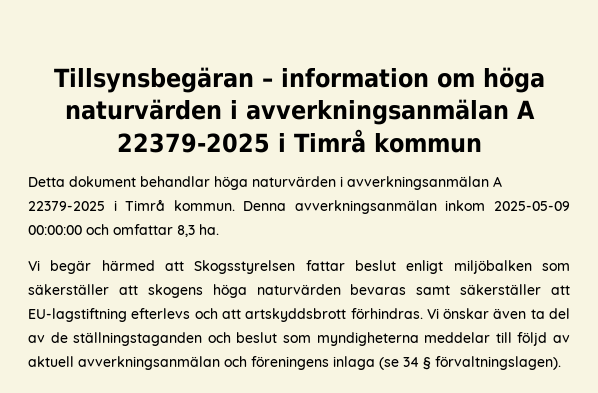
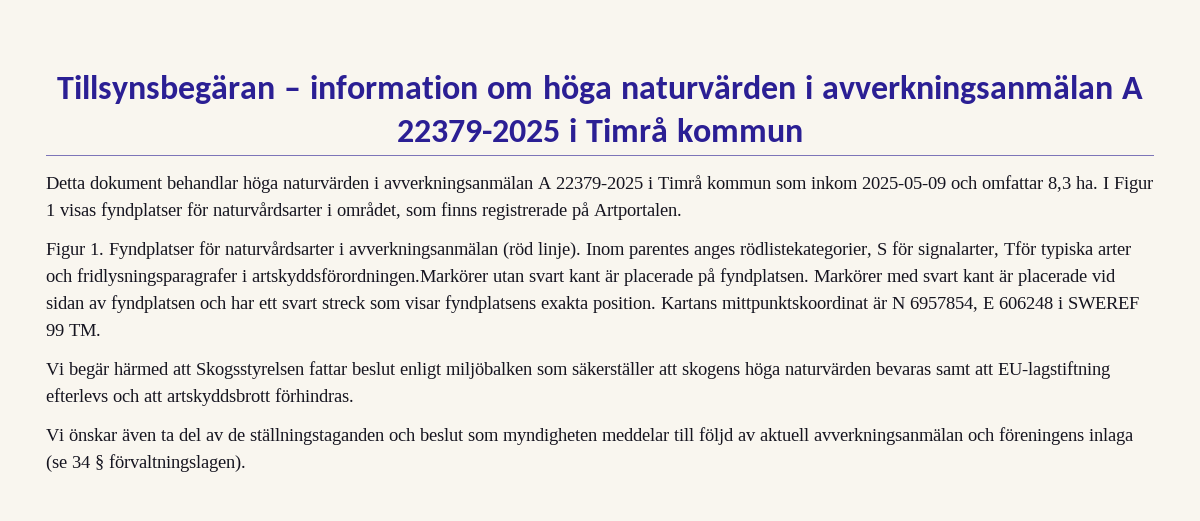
- Detta dokument behandlar höga naturvärden i avverkningsanmälan A 22379-2025 i Timrå kommun. Denna avverkningsanmälan inkom 2025-05-09 00:00:00 och omfattar 8,3 ha.
+ Detta dokument behandlar höga naturvärden i avverkningsanmälan A 22379-2025 i Timrå kommun som inkom 2025-05-09 och omfattar 8,3 ha. I Figur 1 visas fyndplatser för naturvårdsarter i området, som finns registrerade på Artportalen.
+ Figur 1. Fyndplatser för naturvårdsarter i avverkningsanmälan (röd linje). Inom parentes anges rödlistekategorier, S för signalarter, Tför typiska arter och fridlysningsparagrafer i artskyddsförordningen.Markörer utan svart kant är placerade på fyndplatsen. Markörer med svart kant är placerade vid sidan av fyndplatsen och har ett svart streck som visar fyndplatsens exakta position. Kartans mittpunktskoordinat är N 6957854, E 606248 i SWEREF 99 TM.
- Vi begär härmed att Skogsstyrelsen fattar beslut enligt miljöbalken som säkerställer att skogens höga naturvärden bevaras samt säkerställer att EU-lagstiftning efterlevs och att artskyddsbrott förhindras. Vi önskar även ta del av de ställningstaganden och beslut som myndigheterna meddelar till följd av aktuell avverkningsanmälan och föreningens inlaga (se 34 § förvaltningslagen).
+ Vi begär härmed att Skogsstyrelsen fattar beslut enligt miljöbalken som säkerställer att skogens höga naturvärden bevaras samt att EU-lagstiftning efterlevs och att artskyddsbrott förhindras.
+ Vi önskar även ta del av de ställningstaganden och beslut som myndigheten meddelar till följd av aktuell avverkningsanmälan och föreningens inlaga (se 34 § förvaltningslagen).

